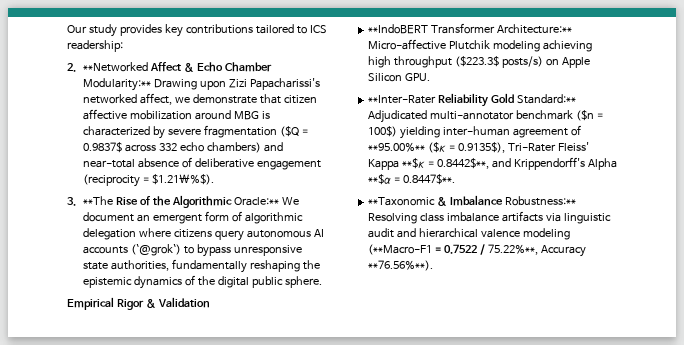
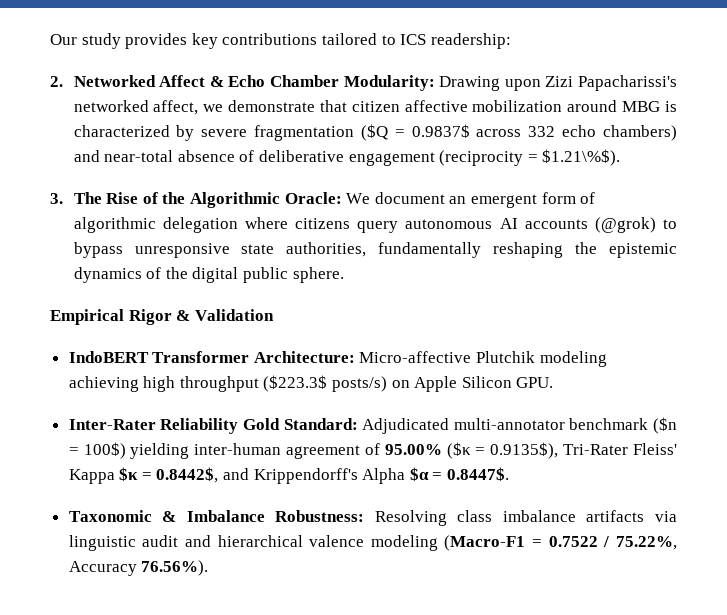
- 2. **Networked Affect & Echo Chamber Modularity:** Drawing upon Zizi Papacharissi's networked affect, we demonstrate that citizen affective mobilization around MBG is characterized by severe fragmentation ($Q = 0.9837$ across 332 echo chambers) and near-total absence of deliberative engagement (reciprocity = $1.21\%$).
+ 2. Networked Affect & Echo Chamber Modularity: Drawing upon Zizi Papacharissi's networked affect, we demonstrate that citizen affective mobilization around MBG is characterized by severe fragmentation ($Q = 0.9837$ across 332 echo chambers) and near-total absence of deliberative engagement (reciprocity = $1.21\%$).
- 3. **The Rise of the Algorithmic Oracle:** We document an emergent form of algorithmic delegation where citizens query autonomous AI accounts (`@grok`) to bypass unresponsive state authorities, fundamentally reshaping the epistemic dynamics of the digital public sphere.
+ 3. The Rise of the Algorithmic Oracle: We document an emergent form of algorithmic delegation where citizens query autonomous AI accounts (@grok) to bypass unresponsive state authorities, fundamentally reshaping the epistemic dynamics of the digital public sphere.
- **IndoBERT Transformer Architecture:** Micro-affective Plutchik modeling achieving high throughput ($223.3$ posts/s) on Apple Silicon GPU.
+ IndoBERT Transformer Architecture: Micro-affective Plutchik modeling achieving high throughput ($223.3$ posts/s) on Apple Silicon GPU.
- **Inter-Rater Reliability Gold Standard:** Adjudicated multi-annotator benchmark ($n = 100$) yielding inter-human agreement of **95.00%** ($κ = 0.9135$), Tri-Rater Fleiss' Kappa **$κ = 0.8442$**, and Krippendorff's Alpha **$α = 0.8447$**.
- **Taxonomic & Imbalance Robustness:** Resolving class imbalance artifacts via linguistic audit and hierarchical valence modeling (**Macro-F1 = 0.7522 / 75.22%**, Accuracy **76.56%**).
+ Inter-Rater Reliability Gold Standard: Adjudicated multi-annotator benchmark ($n = 100$) yielding inter-human agreement of 95.00% ($κ = 0.9135$), Tri-Rater Fleiss' Kappa $κ = 0.8442$, and Krippendorff's Alpha $α = 0.8447$.
+ Taxonomic & Imbalance Robustness: Resolving class imbalance artifacts via linguistic audit and hierarchical valence modeling (Macro-F1 = 0.7522 / 75.22%, Accuracy 76.56%).

